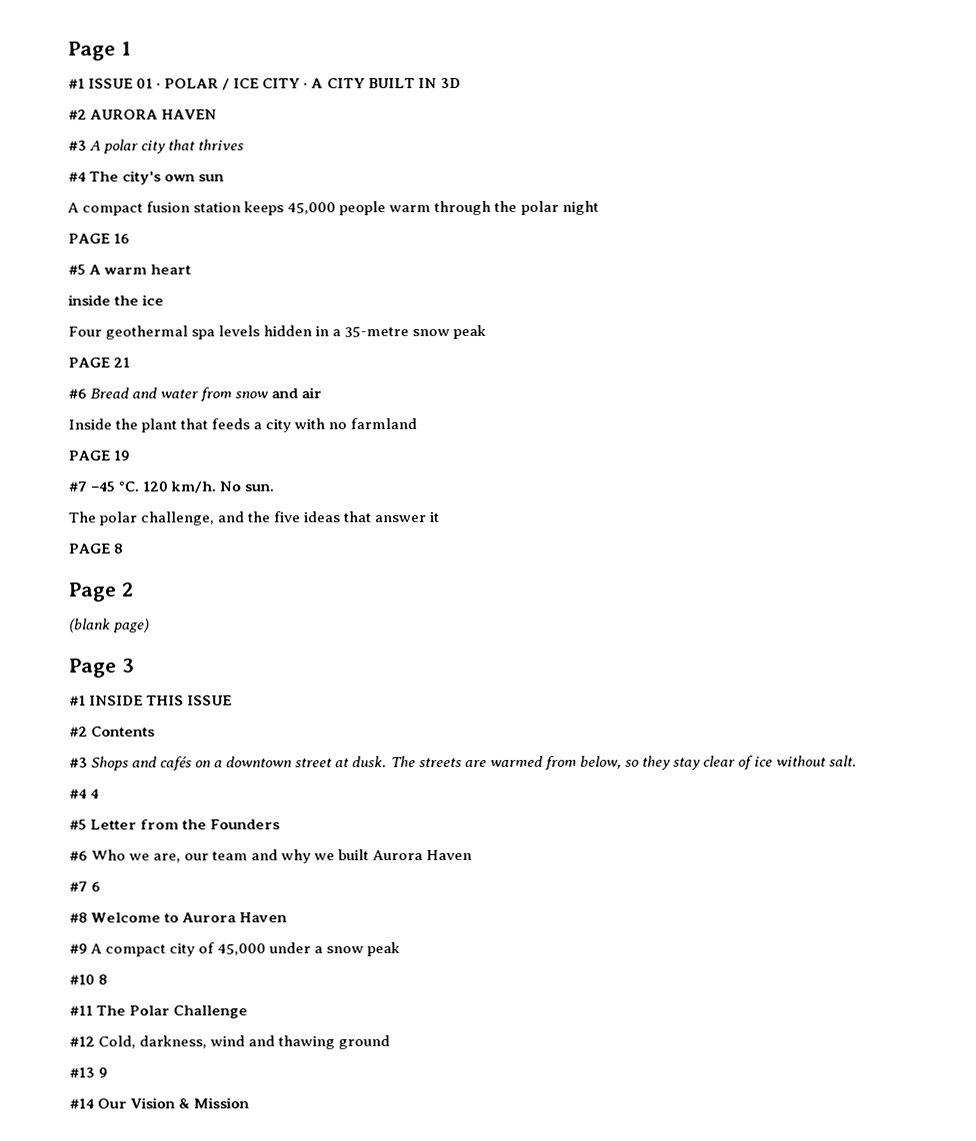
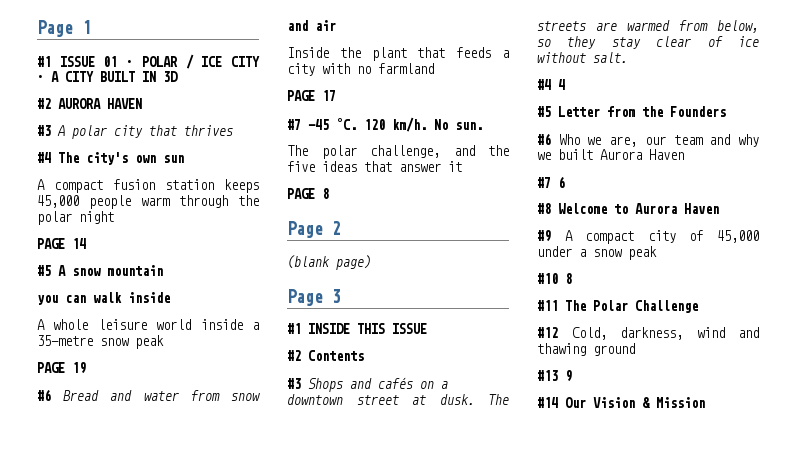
- PAGE 16
+ PAGE 14
- #5 A warm heart
- inside the ice
- Four geothermal spa levels hidden in a 35-metre snow peak
+ #5 A snow mountain
+ you can walk inside
+ A whole leisure world inside a 35-metre snow peak
- PAGE 21
+ PAGE 19
- PAGE 19
+ PAGE 17

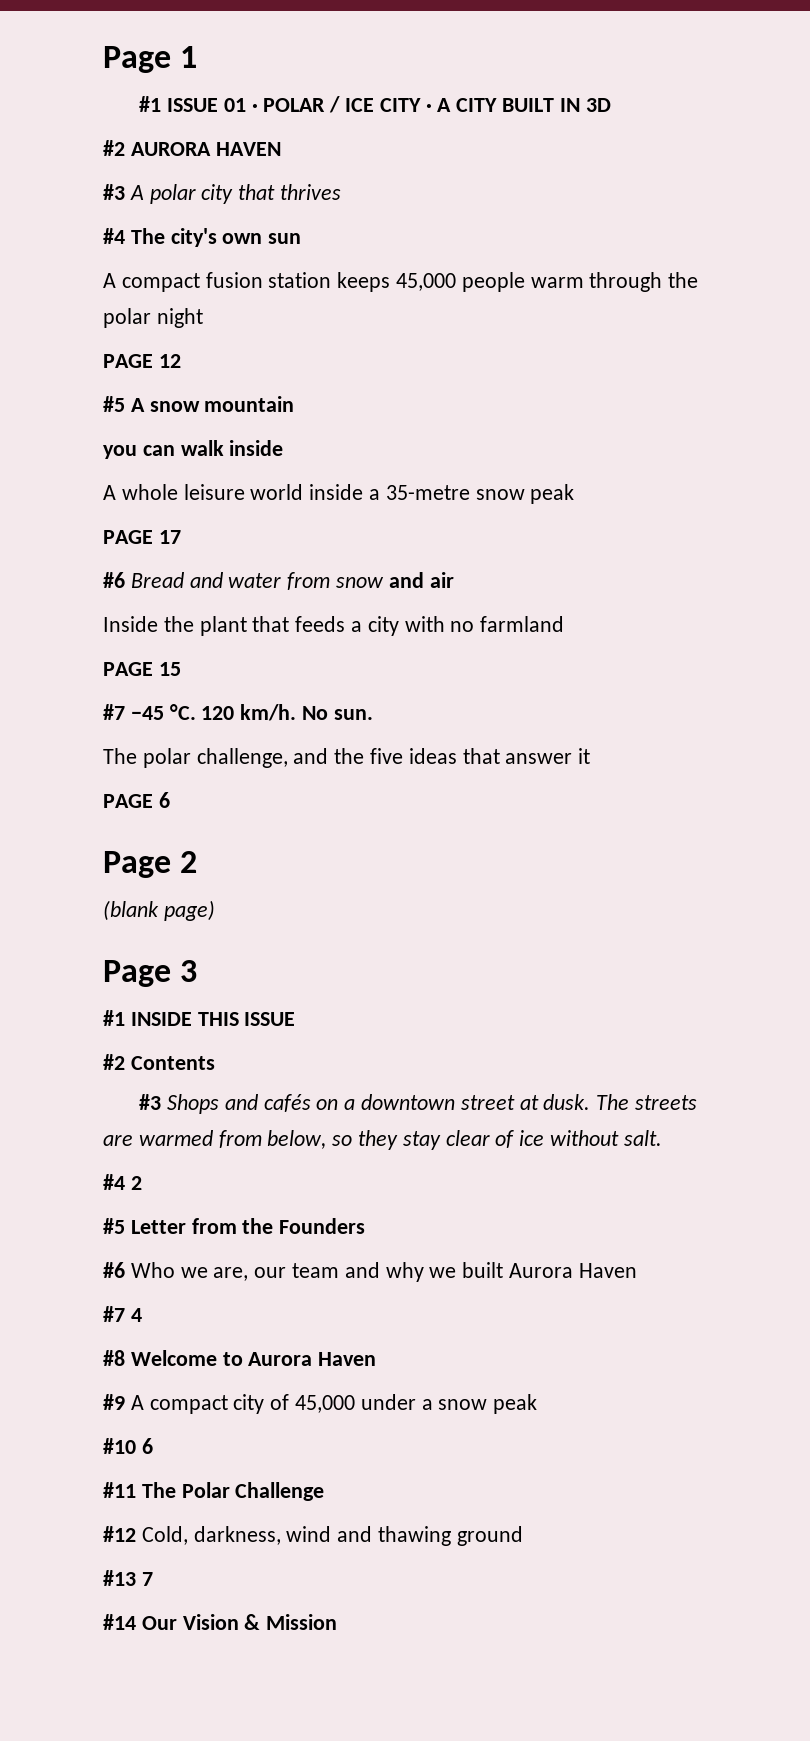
- PAGE 14
+ PAGE 12
- PAGE 19
+ PAGE 17
- PAGE 17
+ PAGE 15
- PAGE 8
+ PAGE 6
- #4 4
+ #4 2
- #7 6
+ #7 4
- #10 8
+ #10 6
- #13 9
+ #13 7

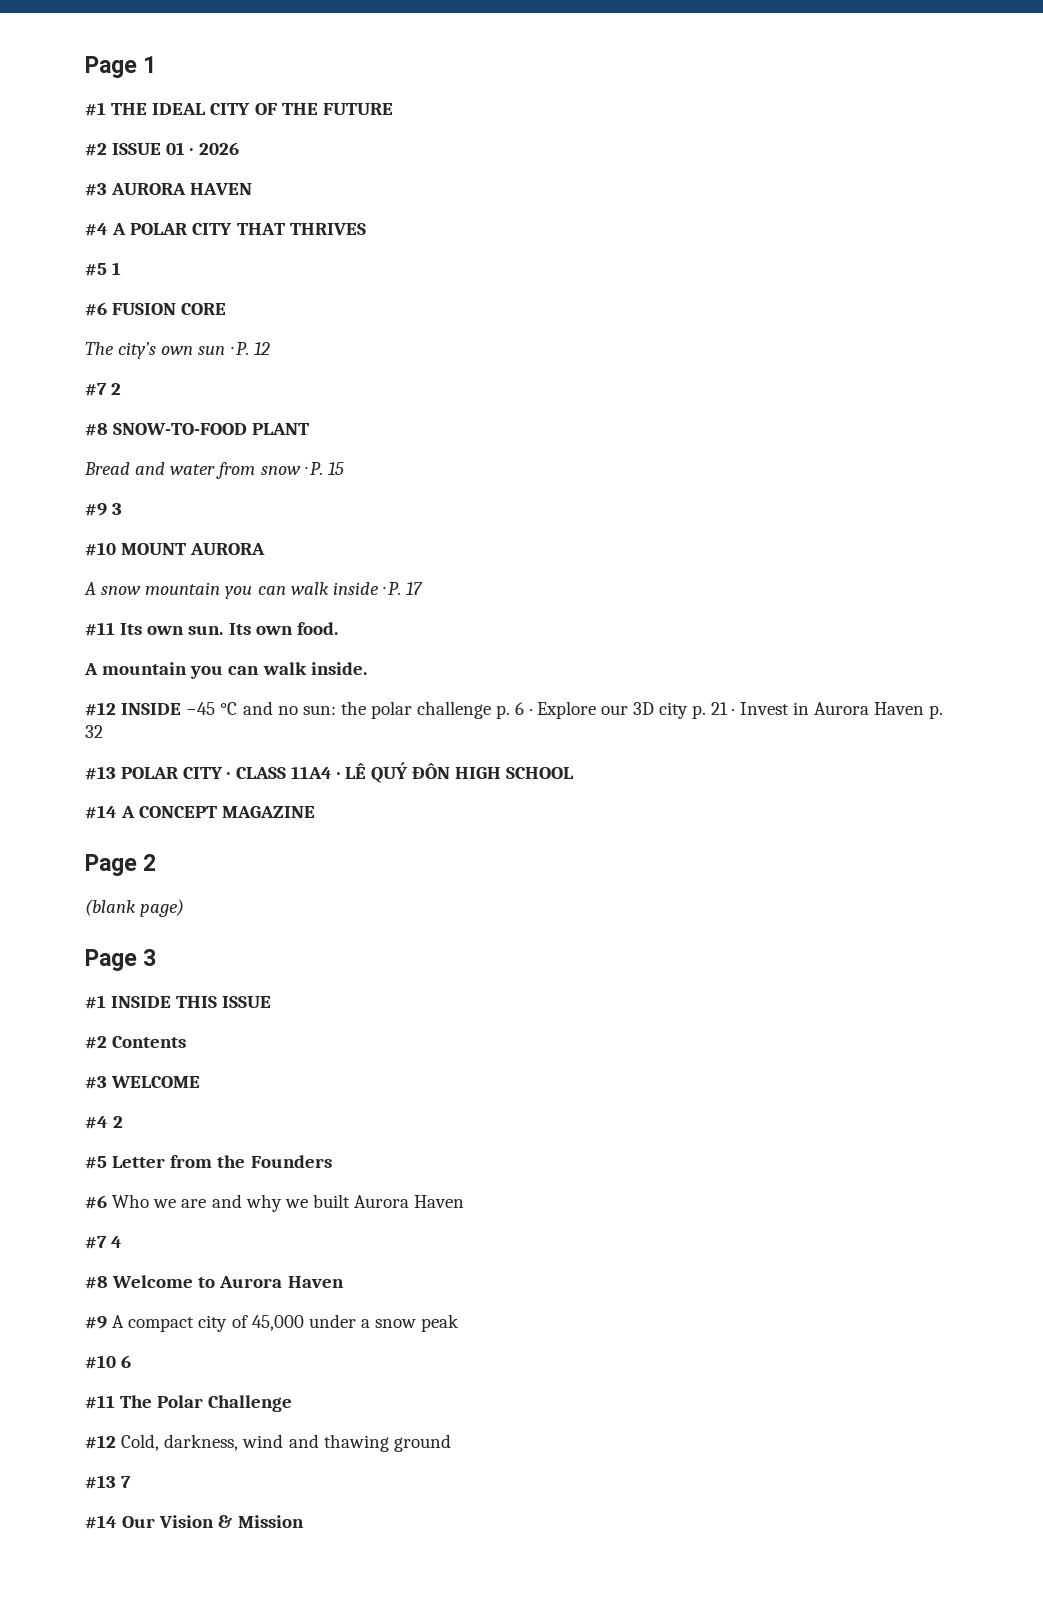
- #1 ISSUE 01 · POLAR / ICE CITY · A CITY BUILT IN 3D
- #2 AURORA HAVEN
- #3 A polar city that thrives
- #4 The city's own sun
- A compact fusion station keeps 45,000 people warm through the polar night
- PAGE 12
- #5 A snow mountain
- you can walk inside
- A whole leisure world inside a 35-metre snow peak
- PAGE 17
- #6 Bread and water from snow and air
- Inside the plant that feeds a city with no farmland
- PAGE 15
- #7 −45 °C. 120 km/h. No sun.
- The polar challenge, and the five ideas that answer it
- PAGE 6
+ #1 THE IDEAL CITY OF THE FUTURE
+ #2 ISSUE 01 · 2026
+ #3 AURORA HAVEN
+ #4 A POLAR CITY THAT THRIVES
+ #5 1
+ #6 FUSION CORE
+ The city’s own sun · P. 12
+ #7 2
+ #8 SNOW-TO-FOOD PLANT
+ Bread and water from snow · P. 15
+ #9 3
+ #10 MOUNT AURORA
+ A snow mountain you can walk inside · P. 17
+ #11 Its own sun. Its own food.
+ A mountain you can walk inside.
+ #12 INSIDE −45 °C and no sun: the polar challenge p. 6 · Explore our 3D city p. 21 · Invest in Aurora Haven p. 32
+ #13 POLAR CITY · CLASS 11A4 · LÊ QUÝ ĐÔN HIGH SCHOOL
+ #14 A CONCEPT MAGAZINE
- #3 Shops and cafés on a downtown street at dusk. The streets are warmed from below, so they stay clear of ice without salt.
+ #3 WELCOME
- #6 Who we are, our team and why we built Aurora Haven
+ #6 Who we are and why we built Aurora Haven

